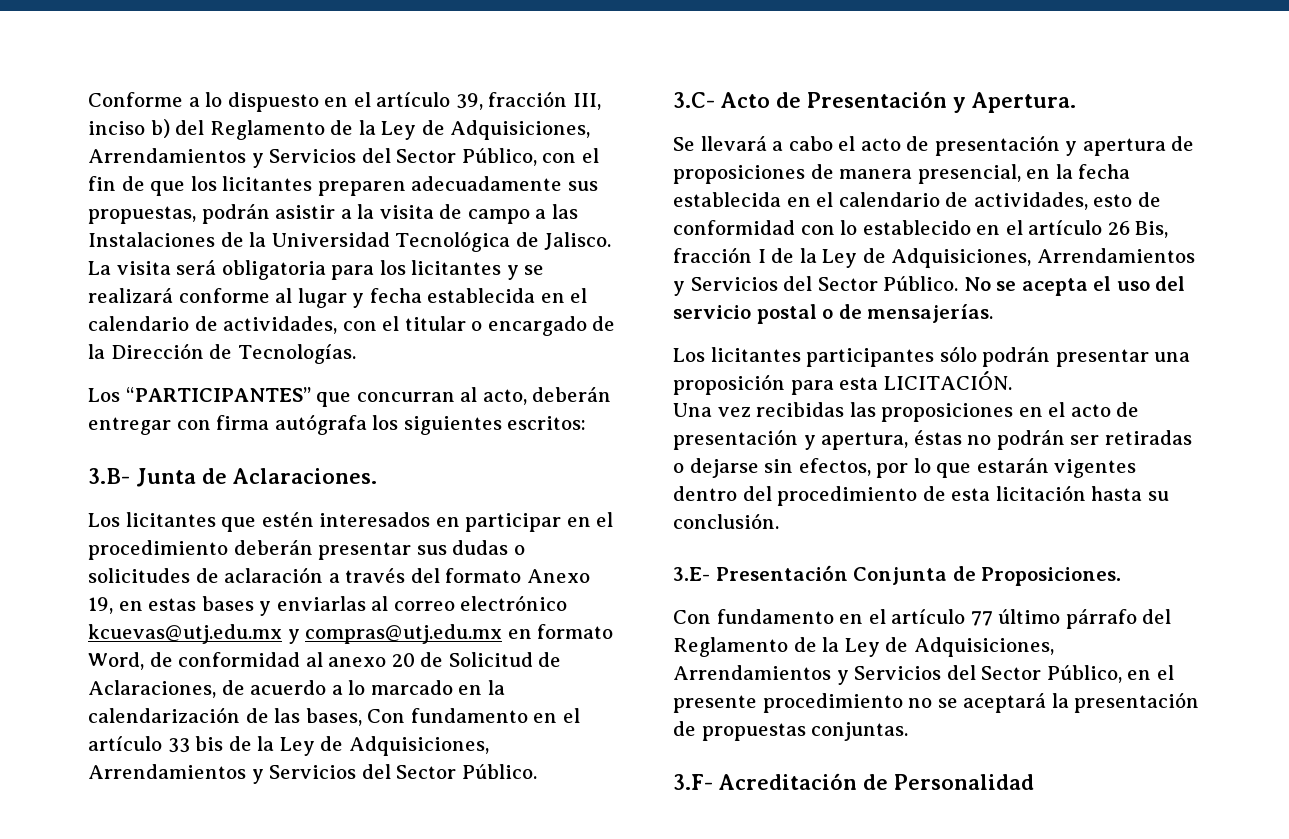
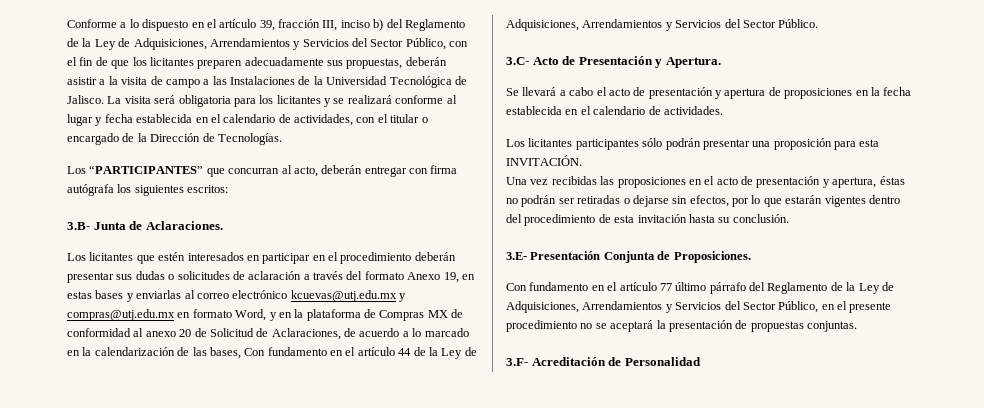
- Conforme a lo dispuesto en el artículo 39, fracción III, inciso b) del Reglamento de la Ley de Adquisiciones, Arrendamientos y Servicios del Sector Público, con el fin de que los licitantes preparen adecuadamente sus propuestas, podrán asistir a la visita de campo a las Instalaciones de la Universidad Tecnológica de Jalisco.
+ Conforme a lo dispuesto en el artículo 39, fracción III, inciso b) del Reglamento de la Ley de Adquisiciones, Arrendamientos y Servicios del Sector Público, con el fin de que los licitantes preparen adecuadamente sus propuestas, deberán asistir a la visita de campo a las Instalaciones de la Universidad Tecnológica de Jalisco.
- Los licitantes que estén interesados en participar en el procedimiento deberán presentar sus dudas o solicitudes de aclaración a través del formato Anexo 19, en estas bases y enviarlas al correo electrónico kcuevas@utj.edu.mx y compras@utj.edu.mx en formato Word, de conformidad al anexo 20 de Solicitud de Aclaraciones, de acuerdo a lo marcado en la calendarización de las bases, Con fundamento en el artículo 33 bis de la Ley de Adquisiciones, Arrendamientos y Servicios del Sector Público.
+ Los licitantes que estén interesados en participar en el procedimiento deberán presentar sus dudas o solicitudes de aclaración a través del formato Anexo 19, en estas bases y enviarlas al correo electrónico kcuevas@utj.edu.mx y compras@utj.edu.mx en formato Word, y en la plataforma de Compras MX de conformidad al anexo 20 de Solicitud de Aclaraciones, de acuerdo a lo marcado en la calendarización de las bases, Con fundamento en el artículo 44 de la Ley de Adquisiciones, Arrendamientos y Servicios del Sector Público.
- Se llevará a cabo el acto de presentación y apertura de proposiciones de manera presencial, en la fecha establecida en el calendario de actividades, esto de conformidad con lo establecido en el artículo 26 Bis, fracción I de la Ley de Adquisiciones, Arrendamientos y Servicios del Sector Público. No se acepta el uso del servicio postal o de mensajerías.
+ Se llevará a cabo el acto de presentación y apertura de proposiciones en la fecha establecida en el calendario de actividades.
- Los licitantes participantes sólo podrán presentar una proposición para esta LICITACIÓN.
+ Los licitantes participantes sólo podrán presentar una proposición para esta INVITACIÓN.
- Una vez recibidas las proposiciones en el acto de presentación y apertura, éstas no podrán ser retiradas o dejarse sin efectos, por lo que estarán vigentes dentro del procedimiento de esta licitación hasta su conclusión.
+ Una vez recibidas las proposiciones en el acto de presentación y apertura, éstas no podrán ser retiradas o dejarse sin efectos, por lo que estarán vigentes dentro del procedimiento de esta invitación hasta su conclusión.

